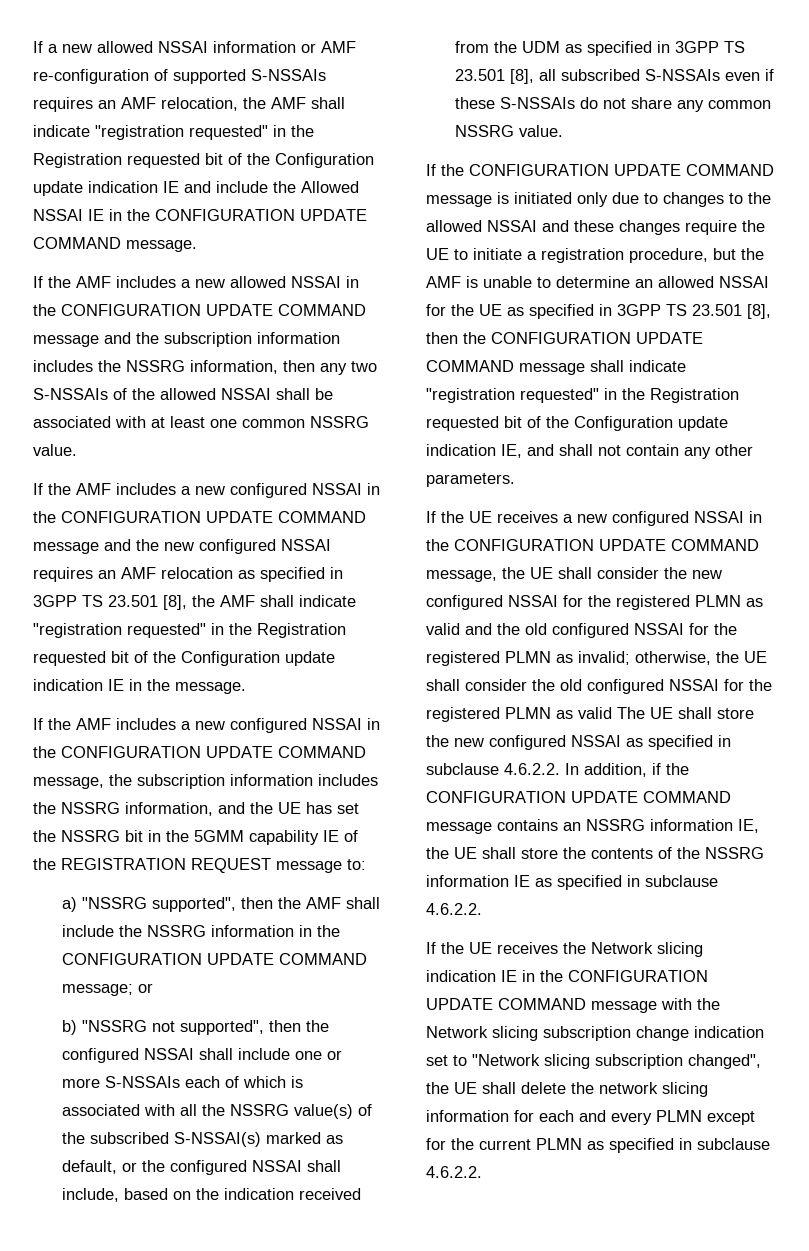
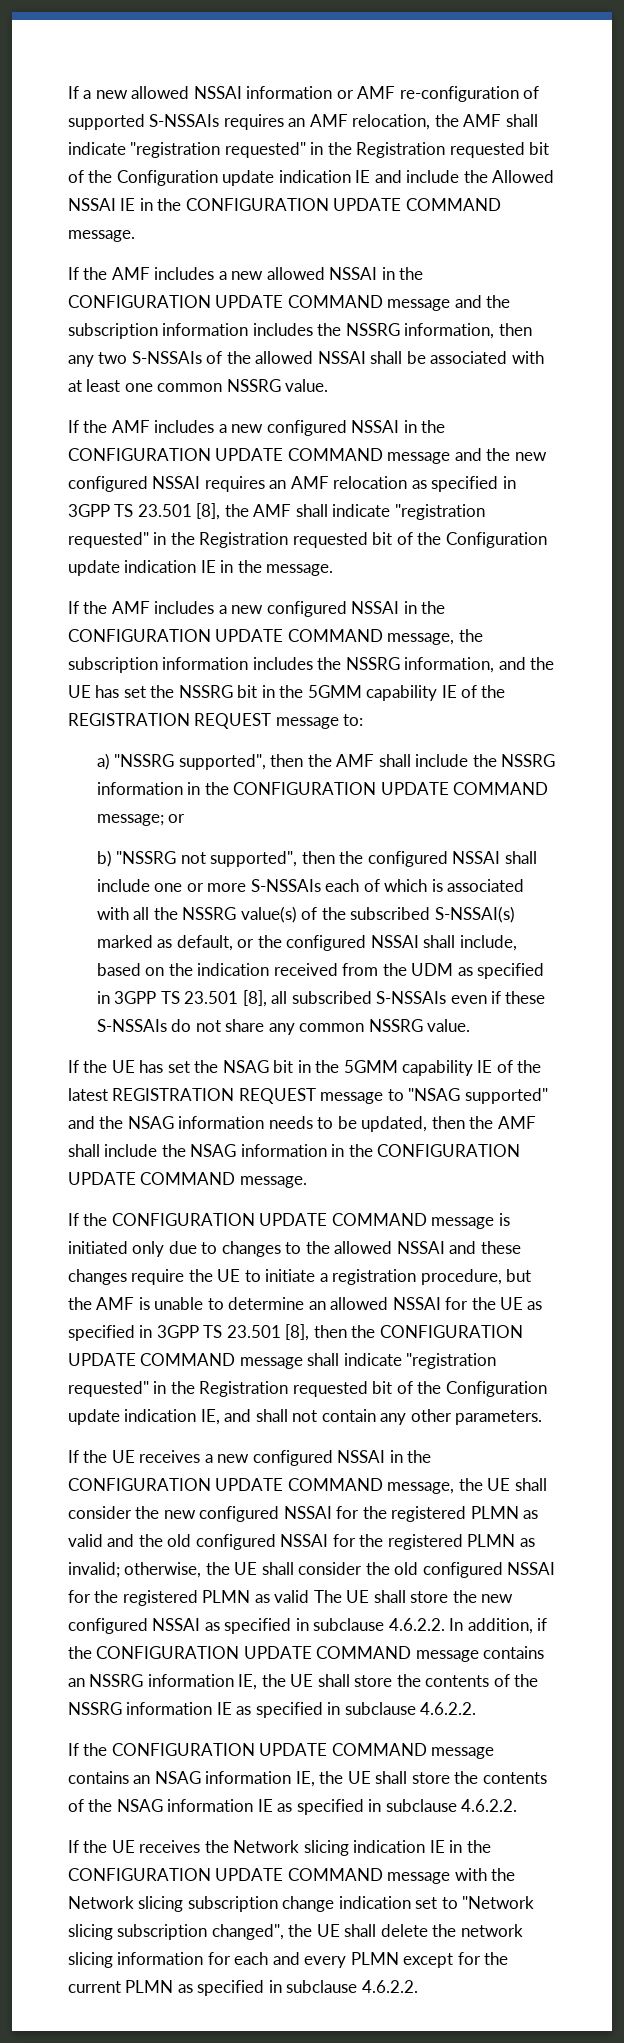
+ If the UE has set the NSAG bit in the 5GMM capability IE of the latest REGISTRATION REQUEST message to "NSAG supported" and the NSAG information needs to be updated, then the AMF shall include the NSAG information in the CONFIGURATION UPDATE COMMAND message.
+ If the CONFIGURATION UPDATE COMMAND message contains an NSAG information IE, the UE shall store the contents of the NSAG information IE as specified in subclause 4.6.2.2.

